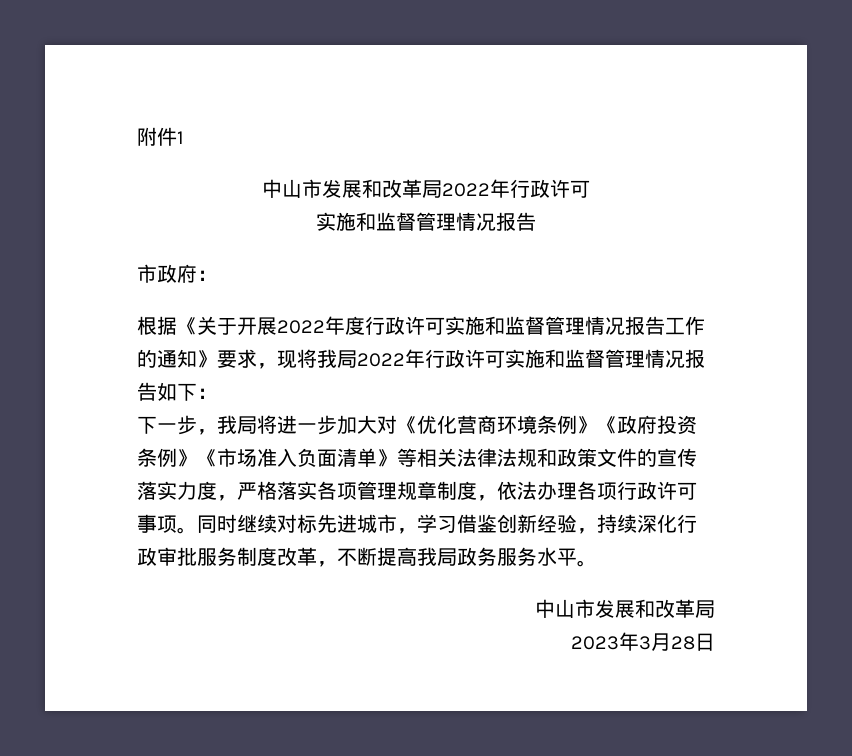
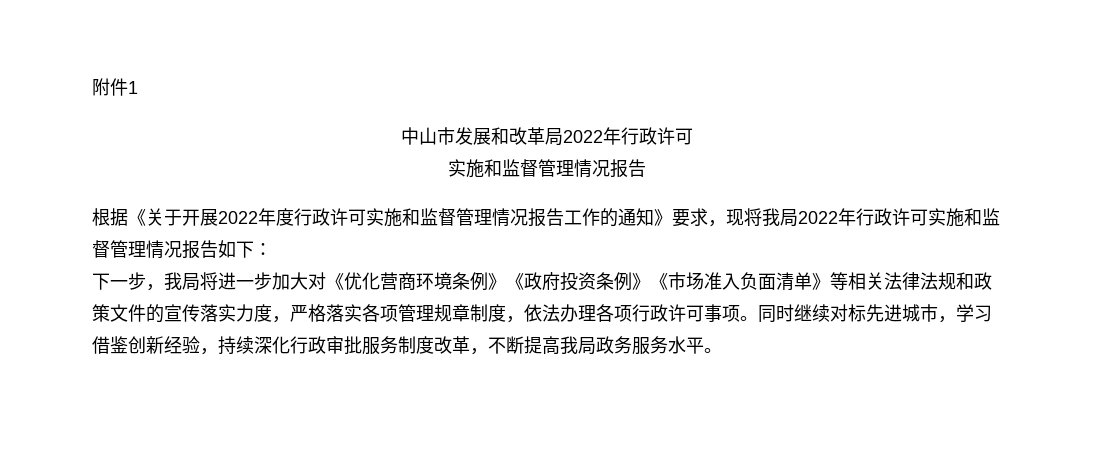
- 市政府：
  同时继续对标先进城市，学习借鉴创新经验，持续深化行政审批服务制度改革，不断提高我局政务服务水平。
- 中山市发展和改革局
- 2023年3月28日

